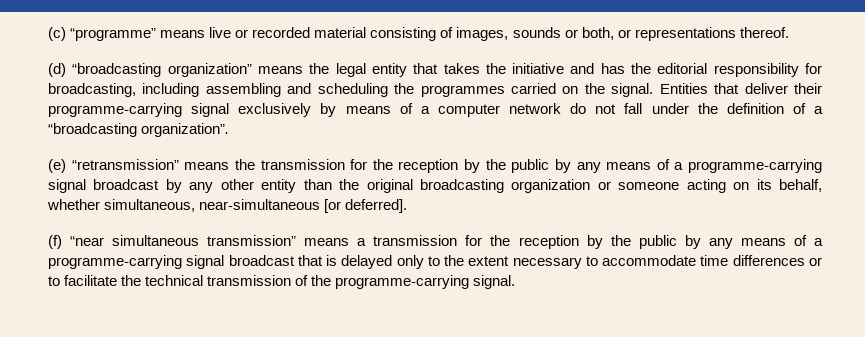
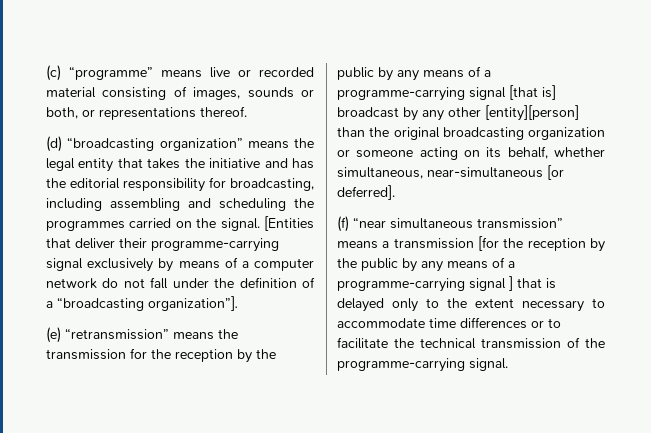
- Entities that deliver their programme-carrying signal exclusively by means of a computer network do not fall under the definition of a “broadcasting organization”.
+ [Entities that deliver their programme-carrying signal exclusively by means of a computer network do not fall under the definition of a “broadcasting organization”].
- (e) “retransmission” means the transmission for the reception by the public by any means of a programme-carrying signal broadcast by any other entity than the original broadcasting organization or someone acting on its behalf, whether simultaneous, near-simultaneous [or deferred].
+ (e) “retransmission” means the transmission for the reception by the public by any means of a programme-carrying signal [that is] broadcast by any other [entity][person] than the original broadcasting organization or someone acting on its behalf, whether simultaneous, near-simultaneous [or deferred].
- (f) “near simultaneous transmission” means a transmission for the reception by the public by any means of a programme-carrying signal broadcast that is delayed only to the extent necessary to accommodate time differences or to facilitate the technical transmission of the programme-carrying signal.
+ (f) “near simultaneous transmission” means a transmission [for the reception by the public by any means of a programme-carrying signal ] that is delayed only to the extent necessary to accommodate time differences or to facilitate the technical transmission of the programme-carrying signal.

